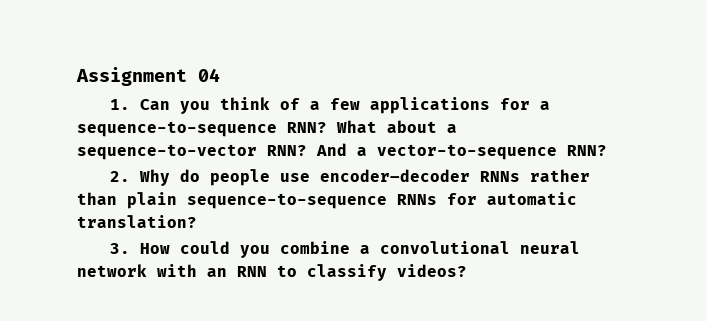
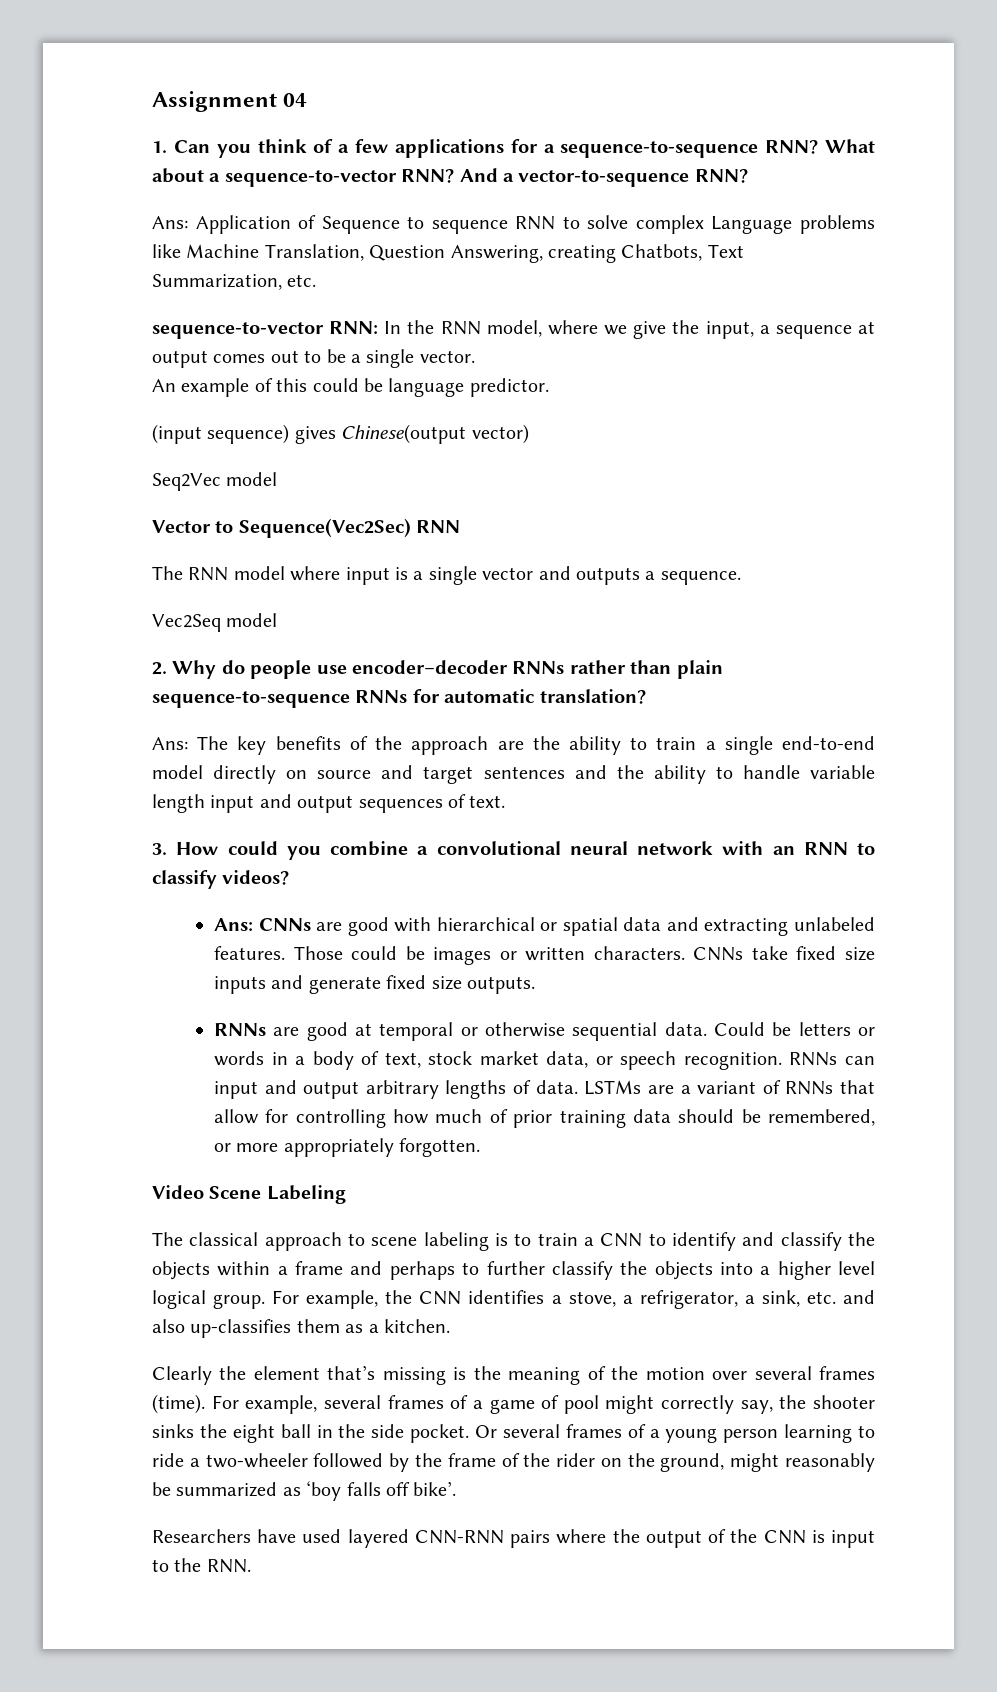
+ Ans: Application of Sequence to sequence RNN to solve complex Language problems like Machine Translation, Question Answering, creating Chatbots, Text Summarization, etc.
+ sequence-to-vector RNN: In the RNN model, where we give the input, a sequence at output comes out to be a single vector.
+ An example of this could be language predictor.
+ (input sequence) gives Chinese(output vector)
+ Seq2Vec model
+ Vector to Sequence(Vec2Sec) RNN
+ The RNN model where input is a single vector and outputs a sequence.
+ Vec2Seq model
+ Ans: The key benefits of the approach are the ability to train a single end-to-end model directly on source and target sentences and the ability to handle variable length input and output sequences of text.
+ Ans: CNNs are good with hierarchical or spatial data and extracting unlabeled features. Those could be images or written characters. CNNs take fixed size inputs and generate fixed size outputs.
+ RNNs are good at temporal or otherwise sequential data. Could be letters or words in a body of text, stock market data, or speech recognition. RNNs can input and output arbitrary lengths of data. LSTMs are a variant of RNNs that allow for controlling how much of prior training data should be remembered, or more appropriately forgotten.
+ Video Scene Labeling
+ The classical approach to scene labeling is to train a CNN to identify and classify the objects within a frame and perhaps to further classify the objects into a higher level logical group. For example, the CNN identifies a stove, a refrigerator, a sink, etc. and also up-classifies them as a kitchen.
+ Clearly the element that’s missing is the meaning of the motion over several frames (time). For example, several frames of a game of pool might correctly say, the shooter sinks the eight ball in the side pocket. Or several frames of a young person learning to ride a two-wheeler followed by the frame of the rider on the ground, might reasonably be summarized as ‘boy falls off bike’.
+ Researchers have used layered CNN-RNN pairs where the output of the CNN is input to the RNN.

